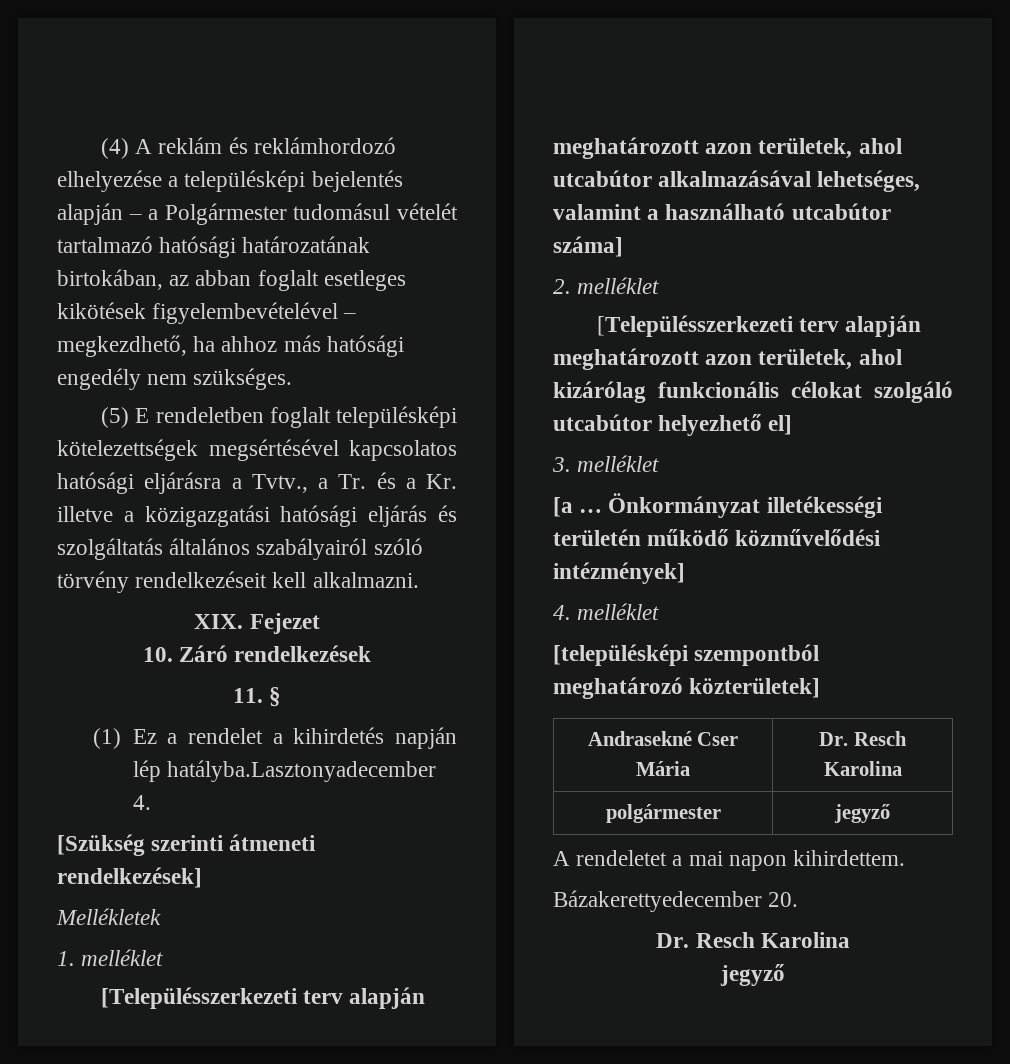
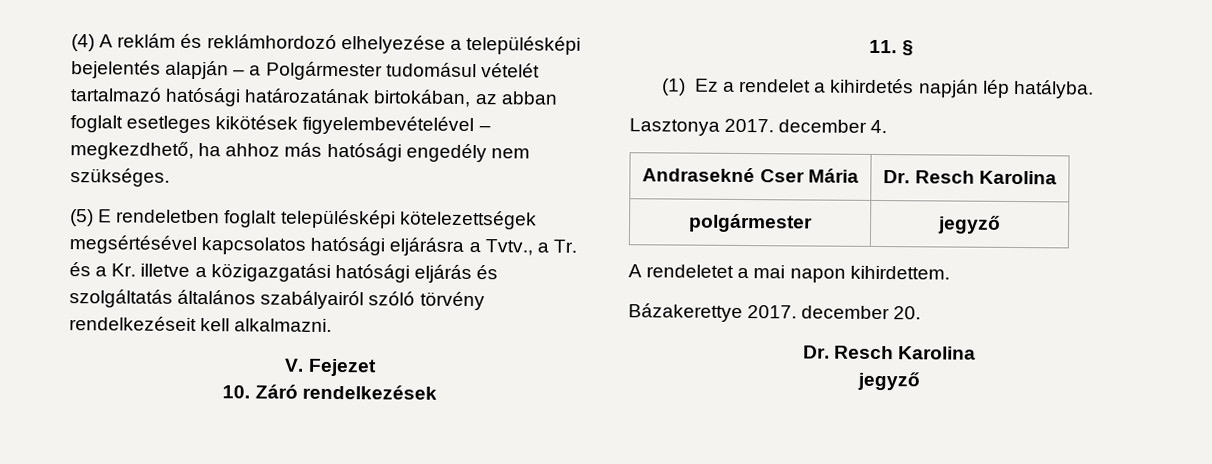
- XIX. Fejezet
+ V. Fejezet
- (1) Ez a rendelet a kihirdetés napján lép hatályba.Lasztonyadecember 4.
- [Szükség szerinti átmeneti rendelkezések]
- Mellékletek
- 1. melléklet
- [Településszerkezeti terv alapján meghatározott azon területek, ahol utcabútor alkalmazásával lehetséges, valamint a használható utcabútor száma]
- 2. melléklet
- [Településszerkezeti terv alapján meghatározott azon területek, ahol kizárólag funkcionális célokat szolgáló utcabútor helyezhető el]
- 3. melléklet
- [a … Önkormányzat illetékességi területén működő közművelődési intézmények]
- 4. melléklet
- [településképi szempontból meghatározó közterületek]
+ (1) Ez a rendelet a kihirdetés napján lép hatályba.
+ Lasztonya 2017. december 4.
- Bázakerettyedecember 20.
+ Bázakerettye 2017. december 20.

